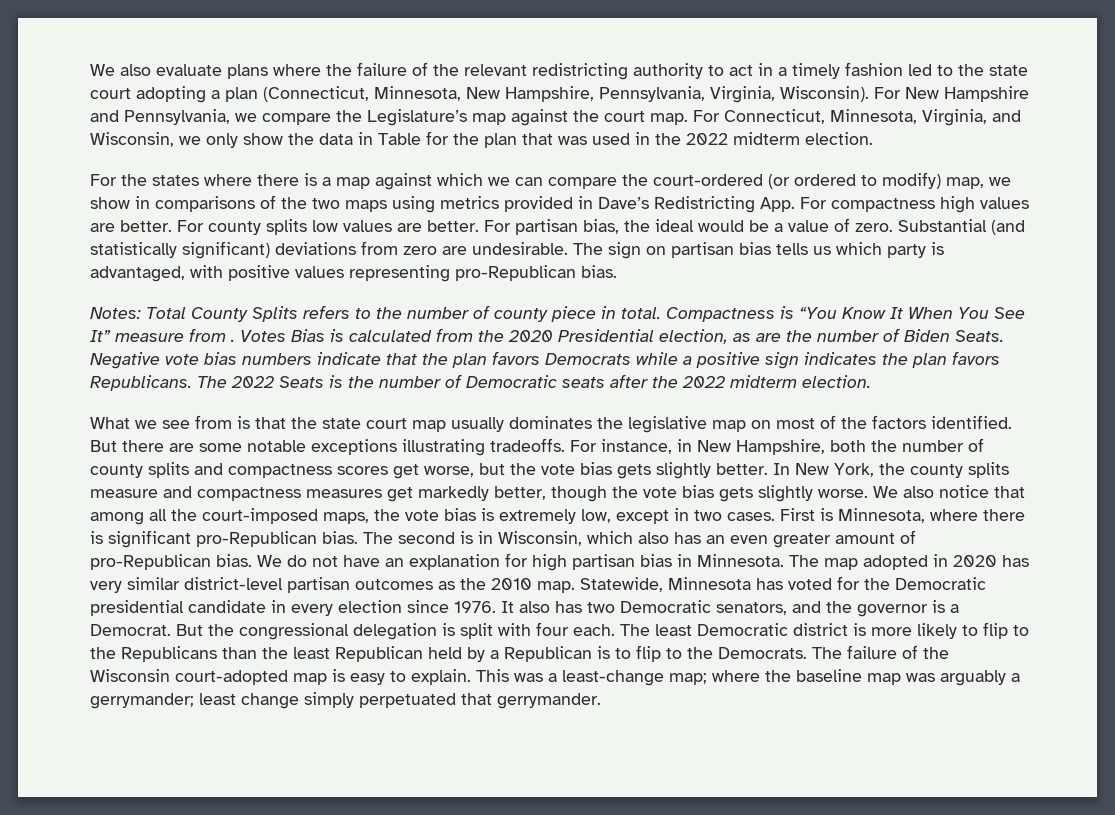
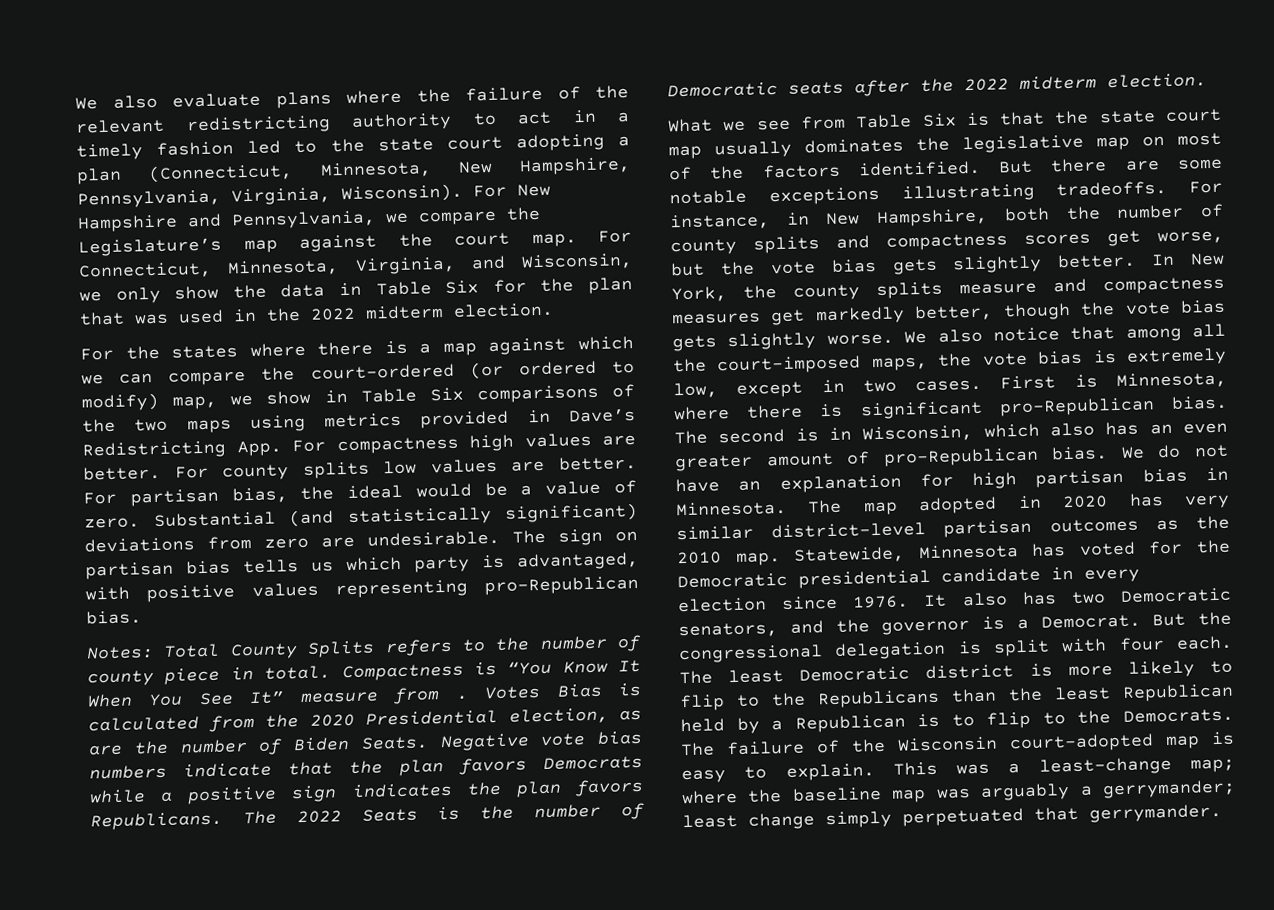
- For Connecticut, Minnesota, Virginia, and Wisconsin, we only show the data in Table for the plan that was used in the 2022 midterm election.
+ For Connecticut, Minnesota, Virginia, and Wisconsin, we only show the data in Table Six for the plan that was used in the 2022 midterm election.
- For the states where there is a map against which we can compare the court-ordered (or ordered to modify) map, we show in comparisons of the two maps using metrics provided in Dave’s Redistricting App. For compactness high values are better.
+ For the states where there is a map against which we can compare the court-ordered (or ordered to modify) map, we show in Table Six comparisons of the two maps using metrics provided in Dave’s Redistricting App. For compactness high values are better.
- What we see from is that the state court map usually dominates the legislative map on most of the factors identified.
+ What we see from Table Six is that the state court map usually dominates the legislative map on most of the factors identified.

